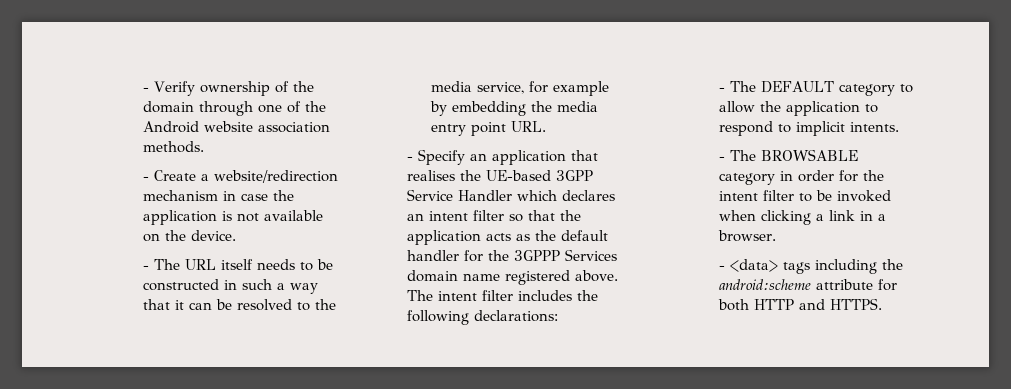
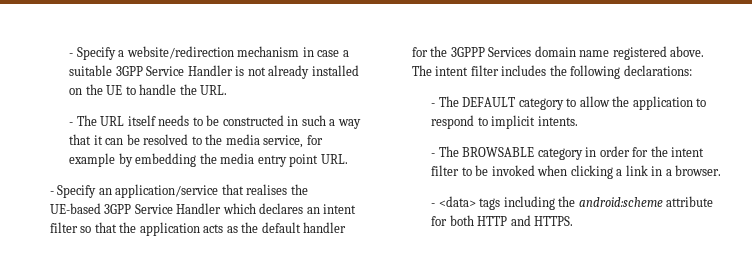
- - Verify ownership of the domain through one of the Android website association methods.
- - Create a website/redirection mechanism in case the application is not available on the device.
+ - Specify a website/redirection mechanism in case a suitable 3GPP Service Handler is not already installed on the UE to handle the URL.
- - Specify an application that realises the UE-based 3GPP Service Handler which declares an intent filter so that the application acts as the default handler for the 3GPPP Services domain name registered above.
+ - Specify an application/service that realises the UE-based 3GPP Service Handler which declares an intent filter so that the application acts as the default handler for the 3GPPP Services domain name registered above.

